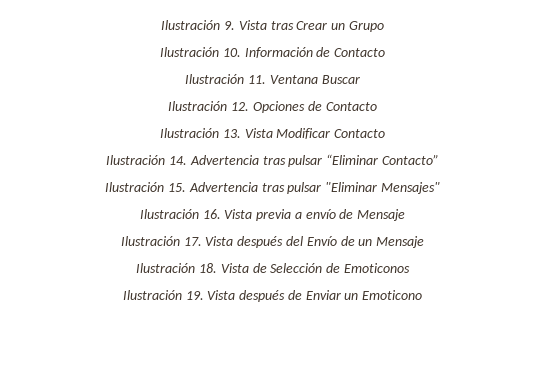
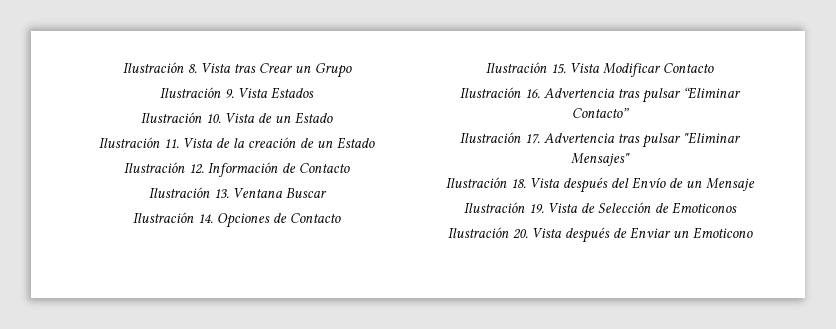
- Ilustración 9. Vista tras Crear un Grupo
+ Ilustración 8. Vista tras Crear un Grupo
- Ilustración 10. Información de Contacto
+ Ilustración 9. Vista Estados
+ Ilustración 10. Vista de un Estado
+ Ilustración 11. Vista de la creación de un Estado
+ Ilustración 12. Información de Contacto
- Ilustración 11. Ventana Buscar
+ Ilustración 13. Ventana Buscar
- Ilustración 12. Opciones de Contacto
+ Ilustración 14. Opciones de Contacto
- Ilustración 13. Vista Modificar Contacto
+ Ilustración 15. Vista Modificar Contacto
- Ilustración 14. Advertencia tras pulsar “Eliminar Contacto”
+ Ilustración 16. Advertencia tras pulsar “Eliminar Contacto”
- Ilustración 15. Advertencia tras pulsar "Eliminar Mensajes"
+ Ilustración 17. Advertencia tras pulsar "Eliminar Mensajes"
- Ilustración 16. Vista previa a envío de Mensaje
- Ilustración 17. Vista después del Envío de un Mensaje
+ Ilustración 18. Vista después del Envío de un Mensaje
- Ilustración 18. Vista de Selección de Emoticonos
+ Ilustración 19. Vista de Selección de Emoticonos
- Ilustración 19. Vista después de Enviar un Emoticono
+ Ilustración 20. Vista después de Enviar un Emoticono

